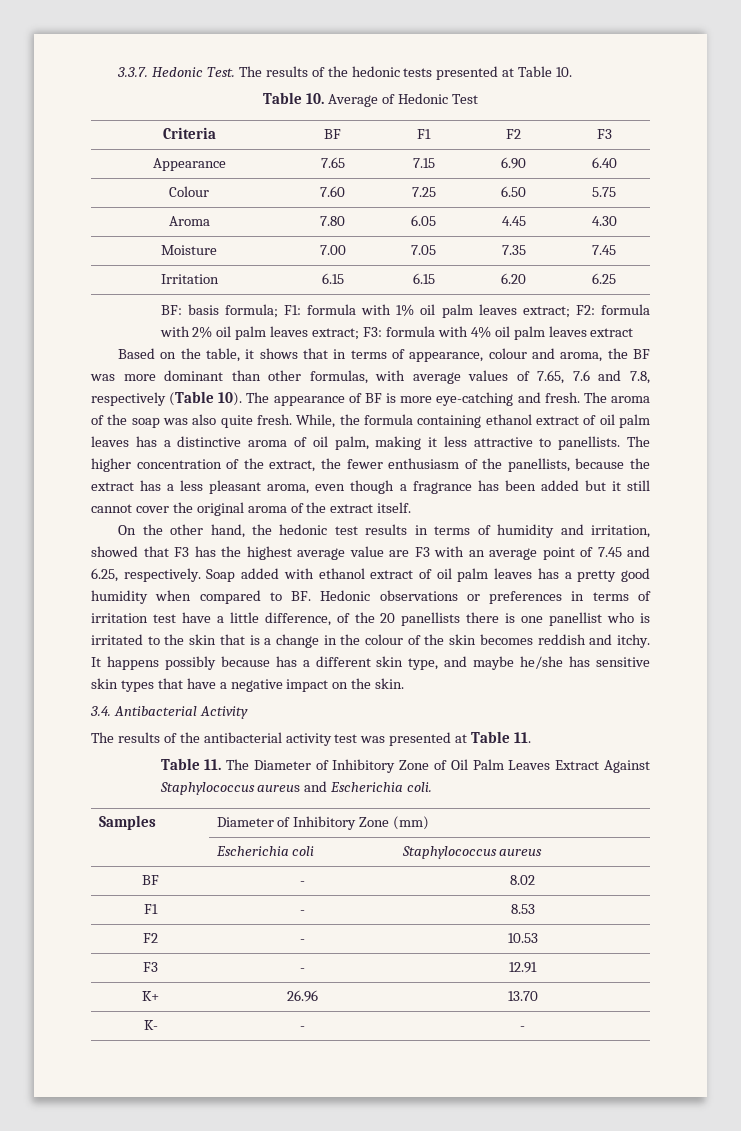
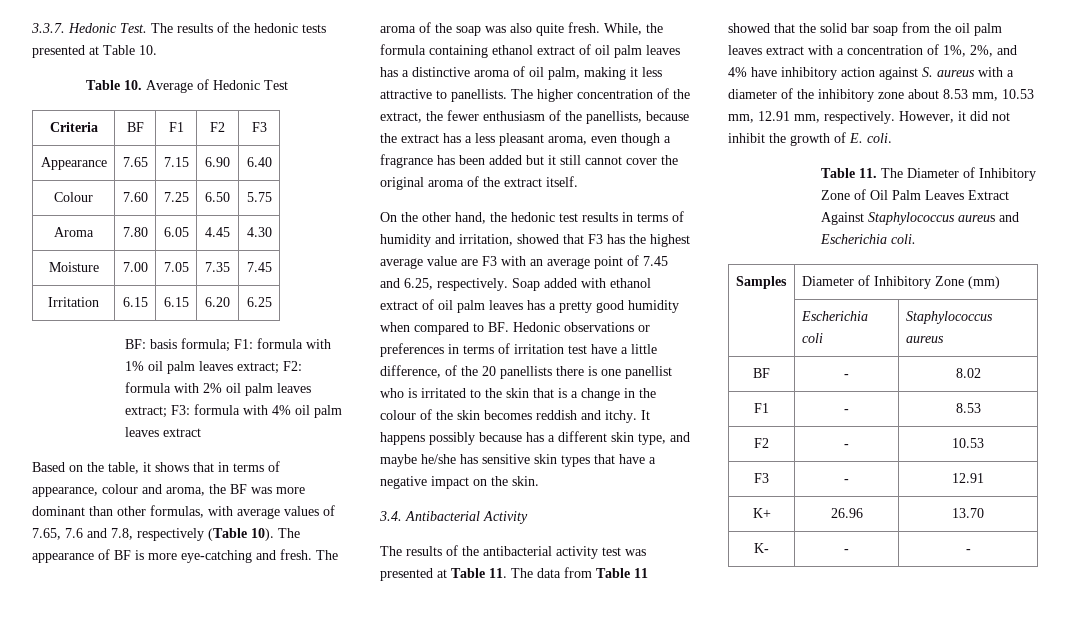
- The results of the antibacterial activity test was presented at Table 11.
+ The results of the antibacterial activity test was presented at Table 11. The data from Table 11 showed that the solid bar soap from the oil palm leaves extract with a concentration of 1%, 2%, and 4% have inhibitory action against S. aureus with a diameter of the inhibitory zone about 8.53 mm, 10.53 mm, 12.91 mm, respectively. However, it did not inhibit the growth of E. coli.

